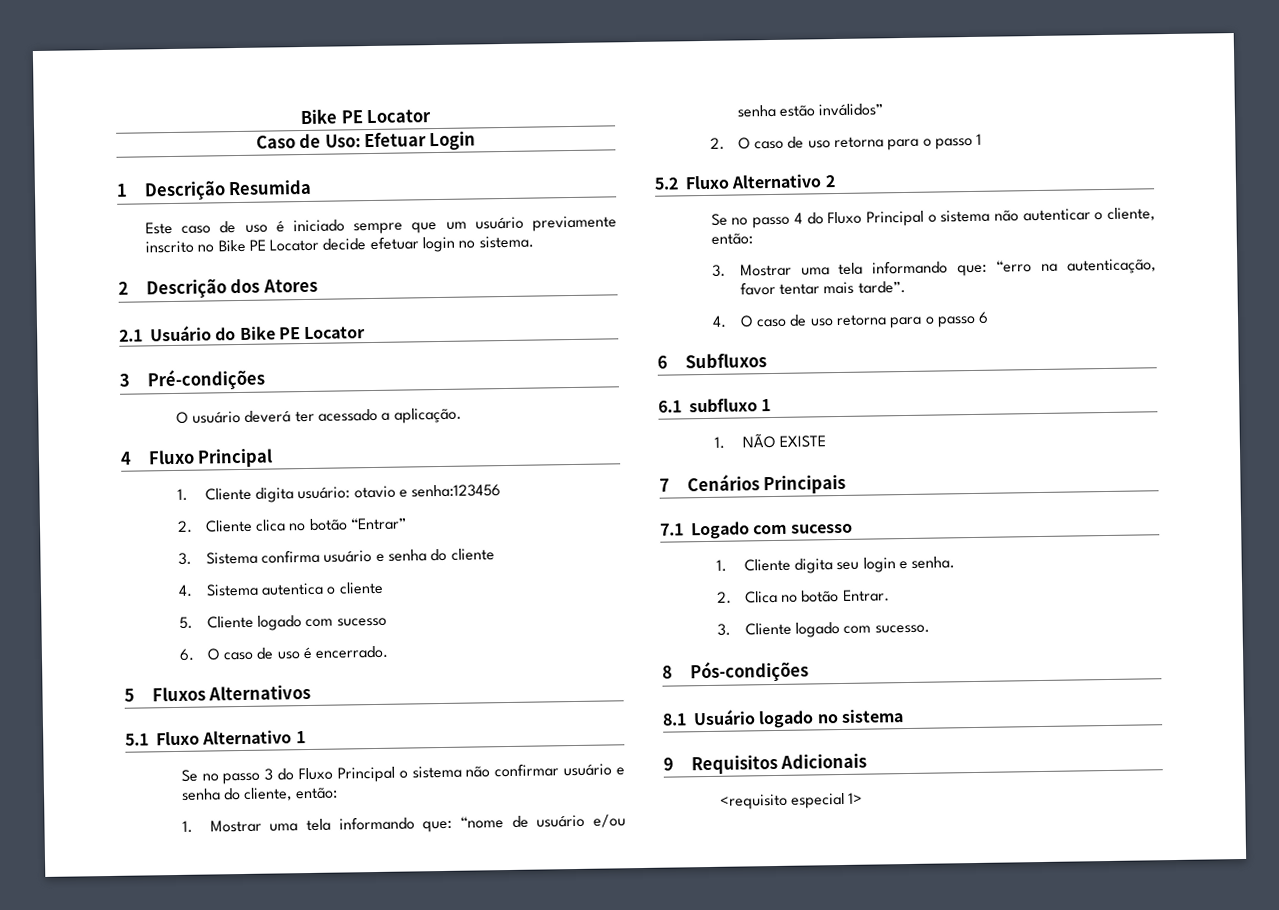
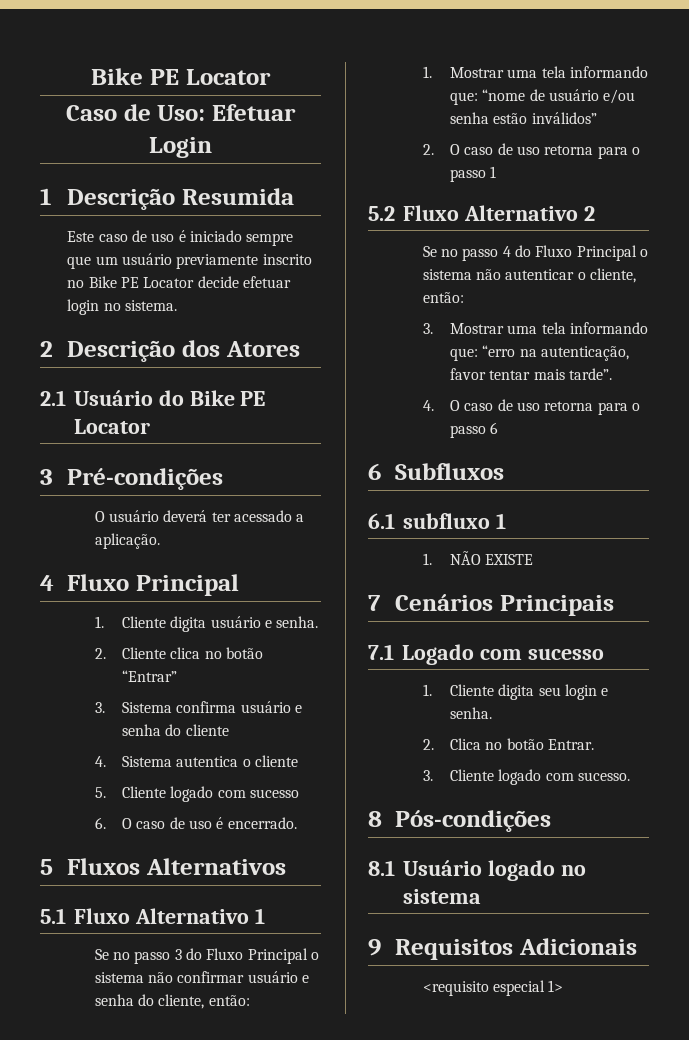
- 1. Cliente digita usuário: otavio e senha:123456
+ 1. Cliente digita usuário e senha.

